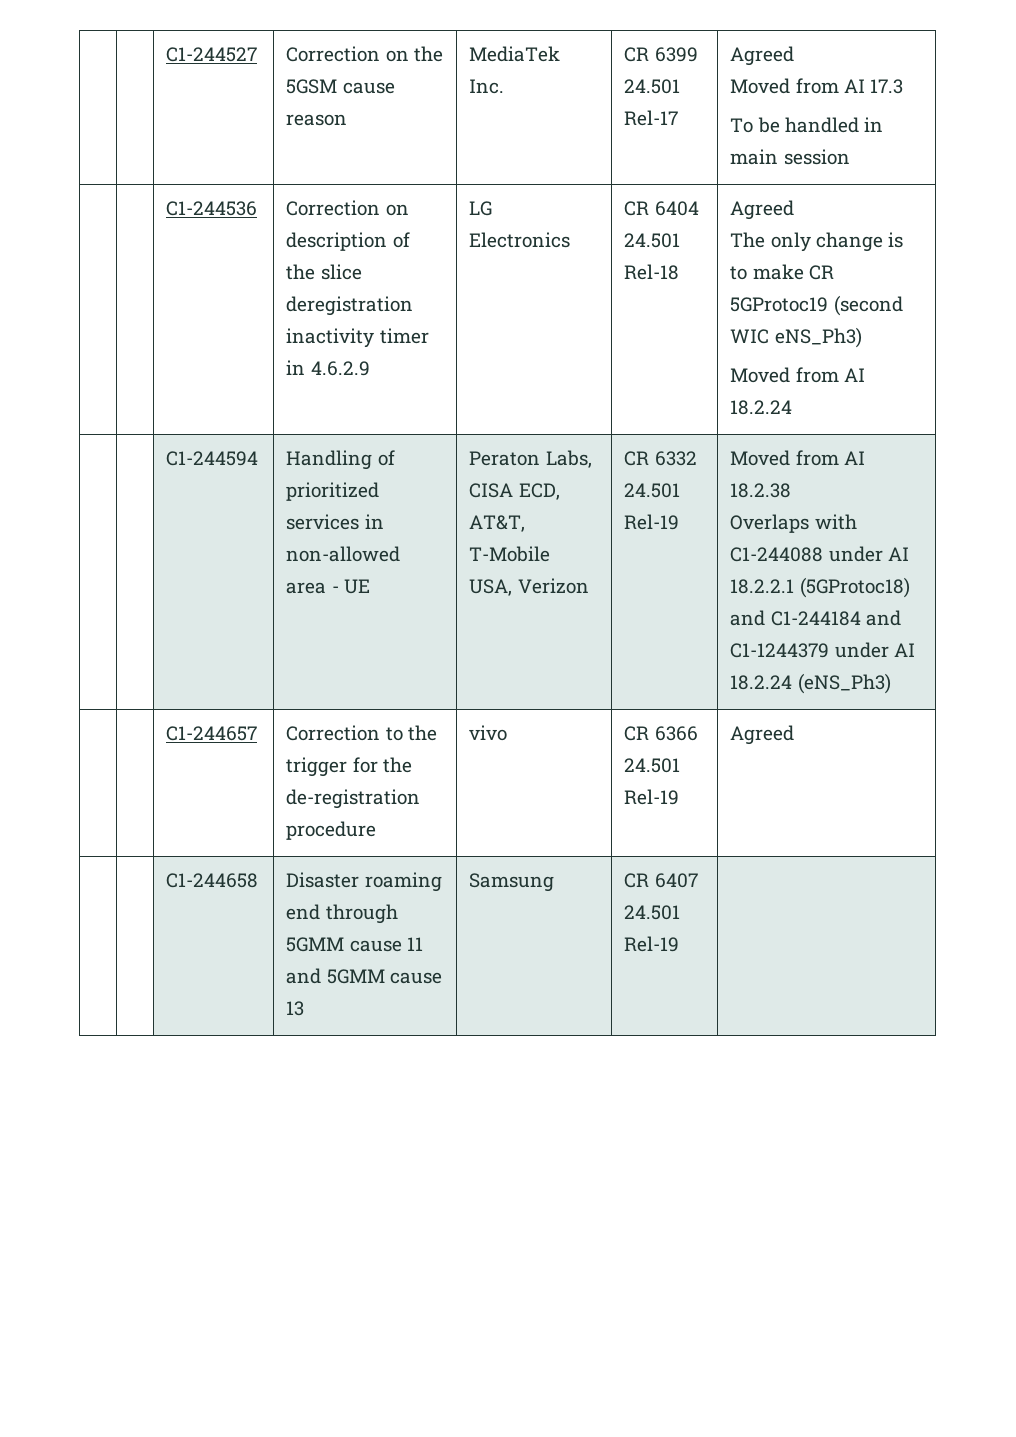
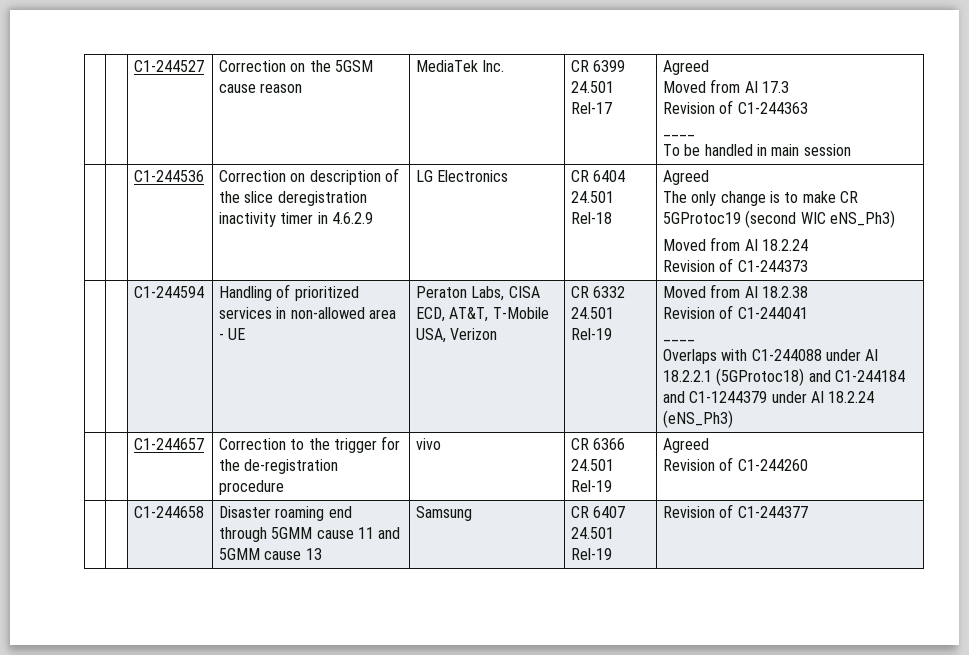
  | | C1-244527 | Correction on the 5GSM cause reason | MediaTek Inc. | CR 6399 24.501 Rel-17 | Agreed
  Moved from AI 17.3
+ Revision of C1-244363
+ ____
  | | C1-244536 | Correction on description of the slice deregistration inactivity timer in 4.6.2.9 | LG Electronics | CR 6404 24.501 Rel-18 | Agreed
  The only change is to make CR 5GProtoc19 (second WIC eNS_Ph3)
  Moved from AI 18.2.24
+ Revision of C1-244373
+ Revision of C1-244041
+ ____
  | | C1-244657 | Correction to the trigger for the de-registration procedure | vivo | CR 6366 24.501 Rel-19 | Agreed
+ Revision of C1-244260
- | | C1-244658 | Disaster roaming end through 5GMM cause 11 and 5GMM cause 13 | Samsung | CR 6407 24.501 Rel-19 |
+ | | C1-244658 | Disaster roaming end through 5GMM cause 11 and 5GMM cause 13 | Samsung | CR 6407 24.501 Rel-19 | Revision of C1-244377

